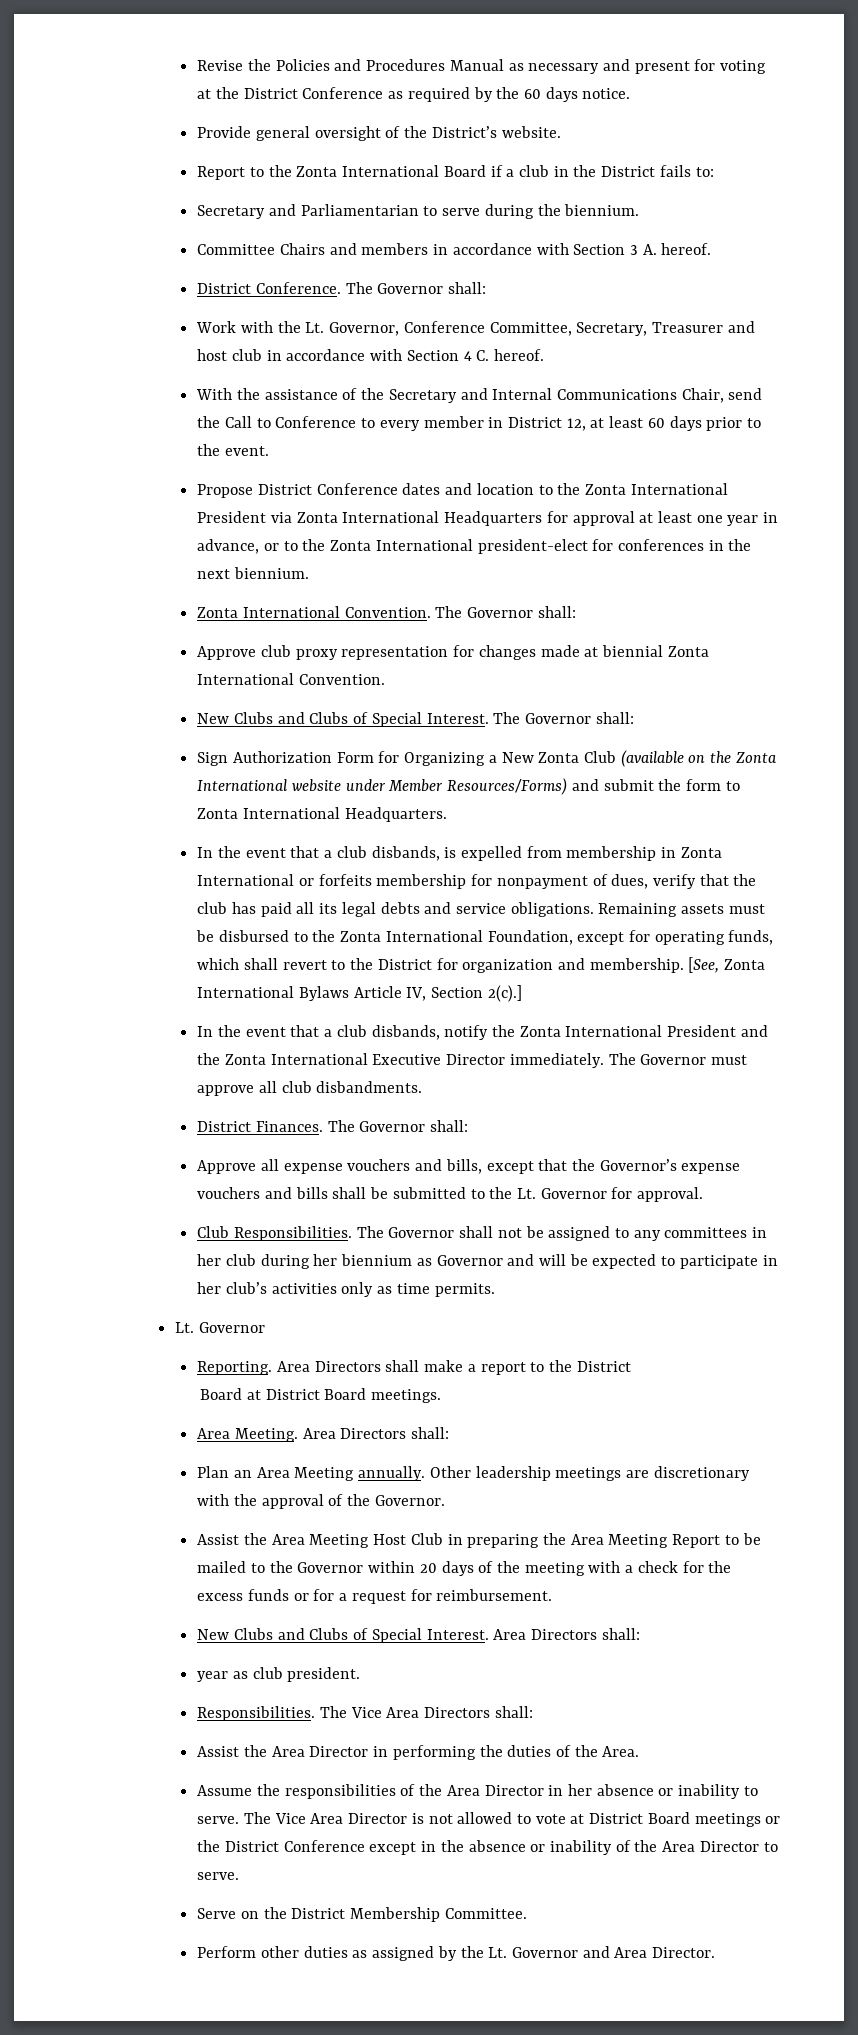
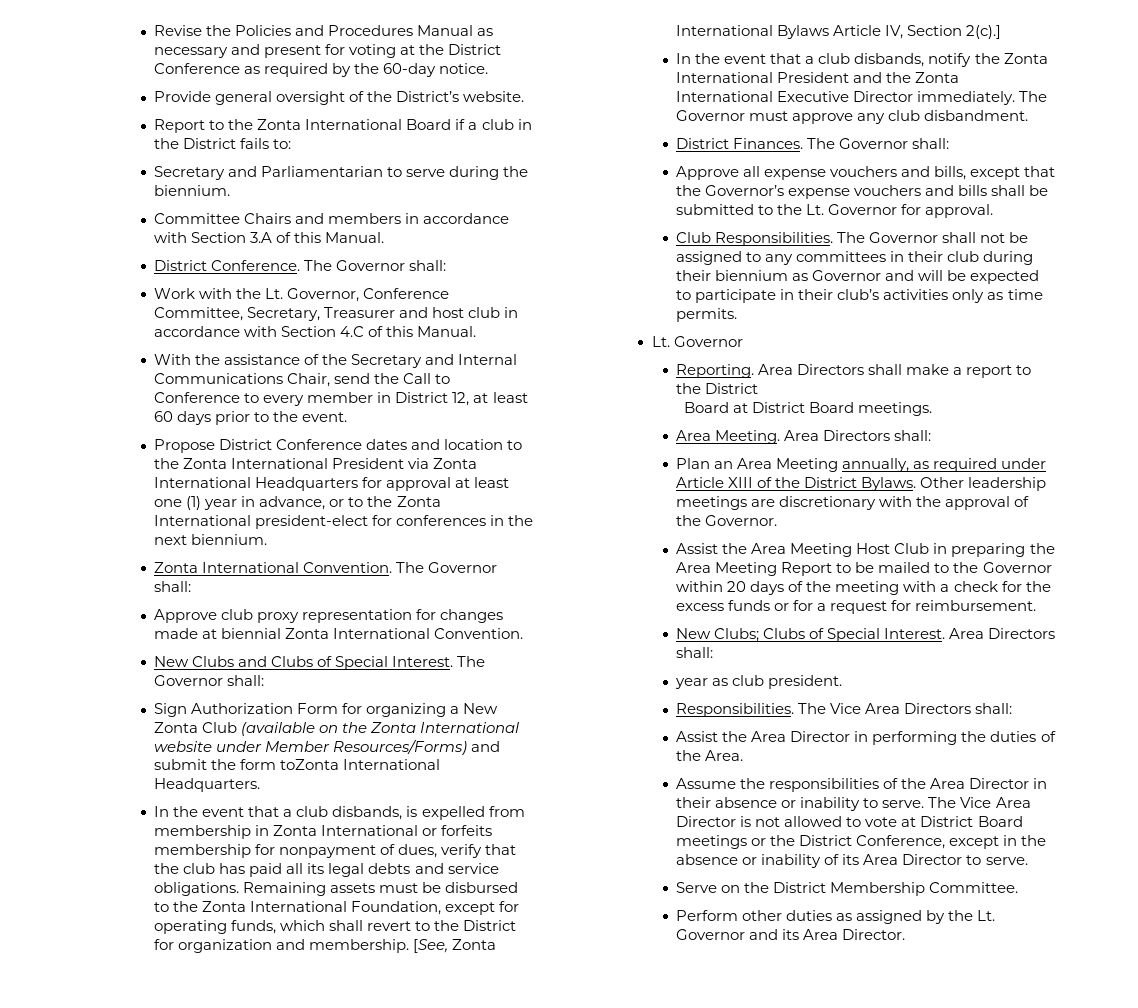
- Revise the Policies and Procedures Manual as necessary and present for voting at the District Conference as required by the 60 days notice.
+ Revise the Policies and Procedures Manual as necessary and present for voting at the District Conference as required by the 60-day notice.
- Committee Chairs and members in accordance with Section 3 A. hereof.
+ Committee Chairs and members in accordance with Section 3.A of this Manual.
- Work with the Lt. Governor, Conference Committee, Secretary, Treasurer and host club in accordance with Section 4 C. hereof.
+ Work with the Lt. Governor, Conference Committee, Secretary, Treasurer and host club in accordance with Section 4.C of this Manual.
- Propose District Conference dates and location to the Zonta International President via Zonta International Headquarters for approval at least one year in advance, or to the Zonta International president-elect for conferences in the next biennium.
+ Propose District Conference dates and location to the Zonta International President via Zonta International Headquarters for approval at least one (1) year in advance, or to the Zonta International president-elect for conferences in the next biennium.
- Sign Authorization Form for Organizing a New Zonta Club (available on the Zonta International website under Member Resources/Forms) and submit the form to Zonta International Headquarters.
+ Sign Authorization Form for organizing a New Zonta Club (available on the Zonta International website under Member Resources/Forms) and submit the form toZonta International Headquarters.
- The Governor must approve all club disbandments.
+ The Governor must approve any club disbandment.
- The Governor shall not be assigned to any committees in her club during her biennium as Governor and will be expected to participate in her club’s activities only as time permits.
+ The Governor shall not be assigned to any committees in their club during their biennium as Governor and will be expected to participate in their club’s activities only as time permits.
- Plan an Area Meeting annually.
+ Plan an Area Meeting annually, as required under Article XIII of the District Bylaws.
  Assist the Area Meeting Host Club in preparing the Area Meeting Report to be mailed to the Governor within 20 days of the meeting with a check for the excess funds or for a request for reimbursement.
- New Clubs and Clubs of Special Interest.
+ New Clubs; Clubs of Special Interest.
- Assume the responsibilities of the Area Director in her absence or inability to serve.
+ Assume the responsibilities of the Area Director in their absence or inability to serve.
- The Vice Area Director is not allowed to vote at District Board meetings or the District Conference except in the absence or inability of the Area Director to serve.
+ The Vice Area Director is not allowed to vote at District Board meetings or the District Conference, except in the absence or inability of its Area Director to serve.
- Perform other duties as assigned by the Lt. Governor and Area Director.
+ Perform other duties as assigned by the Lt. Governor and its Area Director.

